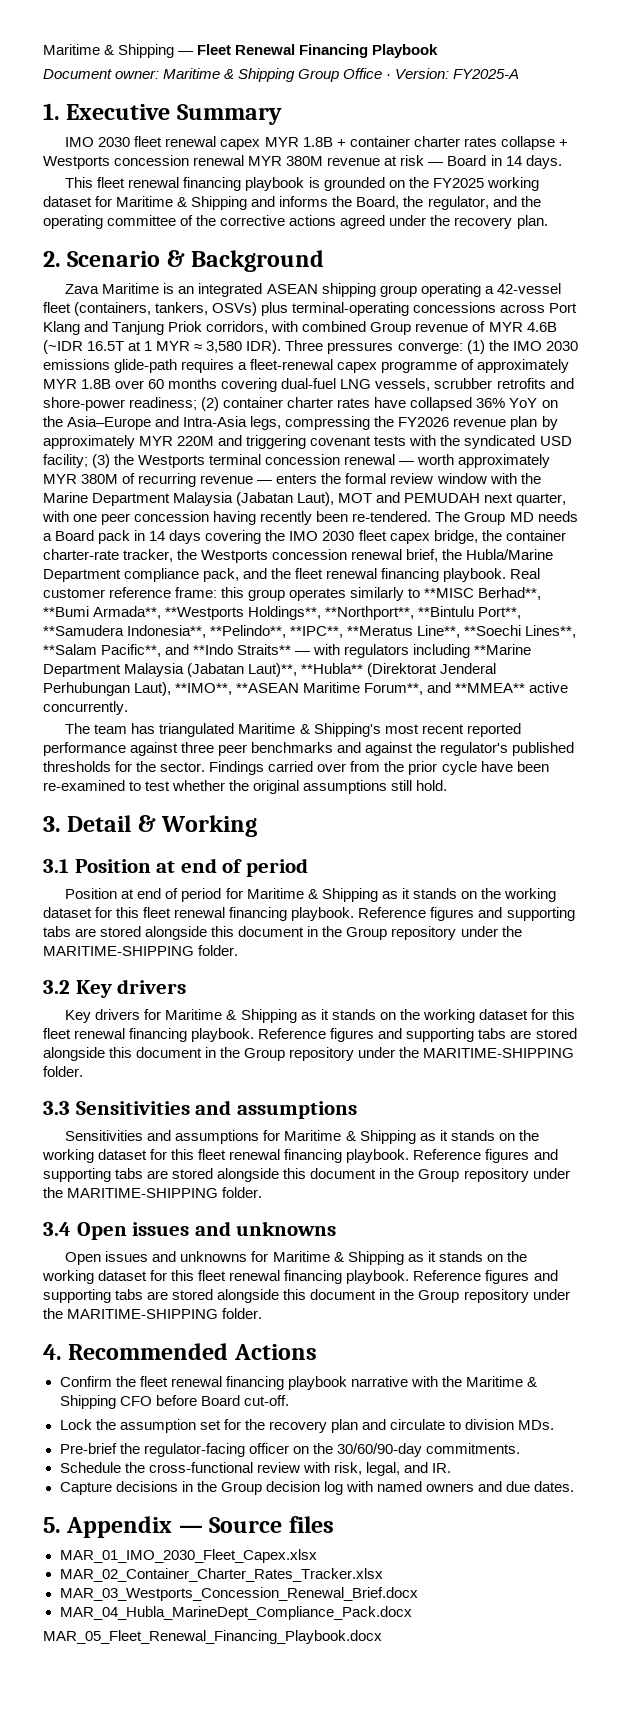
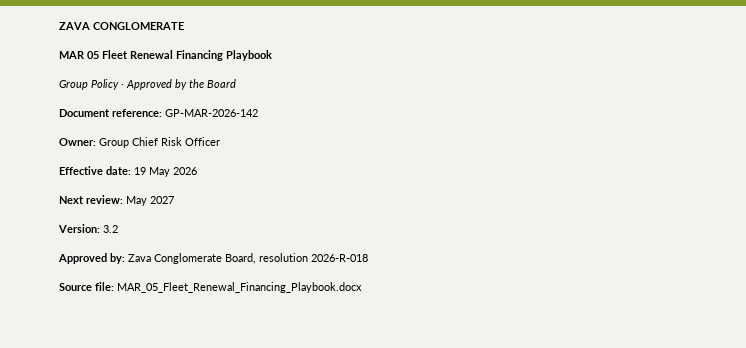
- Maritime & Shipping — Fleet Renewal Financing Playbook
+ ZAVA CONGLOMERATE
+ MAR 05 Fleet Renewal Financing Playbook
- Document owner: Maritime & Shipping Group Office · Version: FY2025-A
- 1. Executive Summary
- IMO 2030 fleet renewal capex MYR 1.8B + container charter rates collapse + Westports concession renewal MYR 380M revenue at risk — Board in 14 days.
- This fleet renewal financing playbook is grounded on the FY2025 working dataset for Maritime & Shipping and informs the Board, the regulator, and the operating committee of the corrective actions agreed under the recovery plan.
- 2. Scenario & Background
- Zava Maritime is an integrated ASEAN shipping group operating a 42-vessel fleet (containers, tankers, OSVs) plus terminal-operating concessions across Port Klang and Tanjung Priok corridors, with combined Group revenue of MYR 4.6B (~IDR 16.5T at 1 MYR ≈ 3,580 IDR). Three pressures converge: (1) the IMO 2030 emissions glide-path requires a fleet-renewal capex programme of approximately MYR 1.8B over 60 months covering dual-fuel LNG vessels, scrubber retrofits and shore-power readiness; (2) container charter rates have collapsed 36% YoY on the Asia–Europe and Intra-Asia legs, compressing the FY2026 revenue plan by approximately MYR 220M and triggering covenant tests with the syndicated USD facility; (3) the Westports terminal concession renewal — worth approximately MYR 380M of recurring revenue — enters the formal review window with the Marine Department Malaysia (Jabatan Laut), MOT and PEMUDAH next quarter, with one peer concession having recently been re-tendered. The Group MD needs a Board pack in 14 days covering the IMO 2030 fleet capex bridge, the container charter-rate tracker, the Westports concession renewal brief, the Hubla/Marine Department compliance pack, and the fleet renewal financing playbook. Real customer reference frame: this group operates similarly to **MISC Berhad**, **Bumi Armada**, **Westports Holdings**, **Northport**, **Bintulu Port**, **Samudera Indonesia**, **Pelindo**, **IPC**, **Meratus Line**, **Soechi Lines**, **Salam Pacific**, and **Indo Straits** — with regulators including **Marine Department Malaysia (Jabatan Laut)**, **Hubla** (Direktorat Jenderal Perhubungan Laut), **IMO**, **ASEAN Maritime Forum**, and **MMEA** active concurrently.
- The team has triangulated Maritime & Shipping's most recent reported performance against three peer benchmarks and against the regulator's published thresholds for the sector. Findings carried over from the prior cycle have been re-examined to test whether the original assumptions still hold.
- 3. Detail & Working
- 3.1 Position at end of period
- Position at end of period for Maritime & Shipping as it stands on the working dataset for this fleet renewal financing playbook. Reference figures and supporting tabs are stored alongside this document in the Group repository under the MARITIME-SHIPPING folder.
- 3.2 Key drivers
- Key drivers for Maritime & Shipping as it stands on the working dataset for this fleet renewal financing playbook. Reference figures and supporting tabs are stored alongside this document in the Group repository under the MARITIME-SHIPPING folder.
- 3.3 Sensitivities and assumptions
- Sensitivities and assumptions for Maritime & Shipping as it stands on the working dataset for this fleet renewal financing playbook. Reference figures and supporting tabs are stored alongside this document in the Group repository under the MARITIME-SHIPPING folder.
- 3.4 Open issues and unknowns
- Open issues and unknowns for Maritime & Shipping as it stands on the working dataset for this fleet renewal financing playbook. Reference figures and supporting tabs are stored alongside this document in the Group repository under the MARITIME-SHIPPING folder.
- 4. Recommended Actions
- Confirm the fleet renewal financing playbook narrative with the Maritime & Shipping CFO before Board cut-off.
- Lock the assumption set for the recovery plan and circulate to division MDs.
- Pre-brief the regulator-facing officer on the 30/60/90-day commitments.
- Schedule the cross-functional review with risk, legal, and IR.
- Capture decisions in the Group decision log with named owners and due dates.
- 5. Appendix — Source files
- MAR_01_IMO_2030_Fleet_Capex.xlsx
- MAR_02_Container_Charter_Rates_Tracker.xlsx
- MAR_03_Westports_Concession_Renewal_Brief.docx
- MAR_04_Hubla_MarineDept_Compliance_Pack.docx
- MAR_05_Fleet_Renewal_Financing_Playbook.docx
+ Group Policy · Approved by the Board
+ Document reference: GP-MAR-2026-142
+ Owner: Group Chief Risk Officer
+ Effective date: 19 May 2026
+ Next review: May 2027
+ Version: 3.2
+ Approved by: Zava Conglomerate Board, resolution 2026-R-018
+ Source file: MAR_05_Fleet_Renewal_Financing_Playbook.docx

